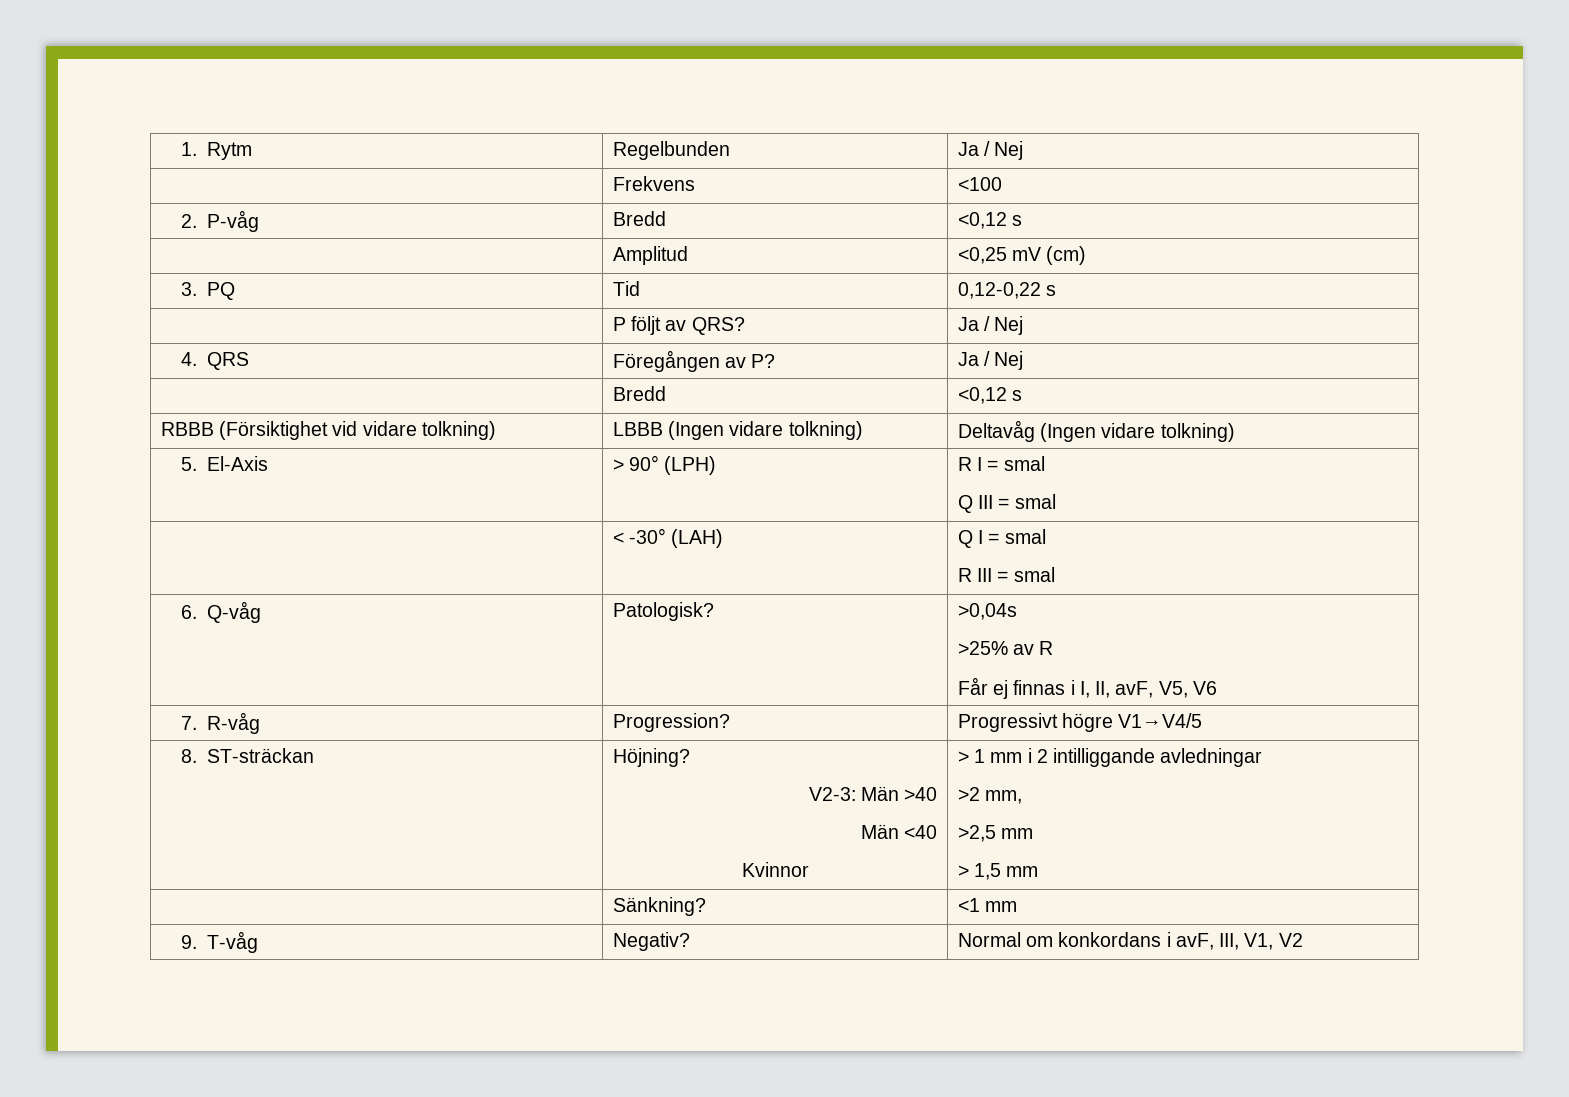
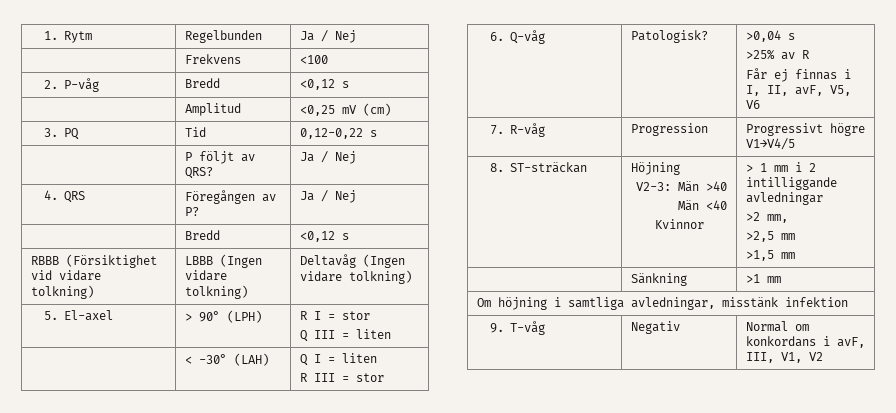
- 5. El-Axis | > 90° (LPH) | R I = smal
- Q III = smal
+ 5. El-axel | > 90° (LPH) | R I = stor
+ Q III = liten
- | < -30° (LAH) | Q I = smal
- R III = smal
+ | < -30° (LAH) | Q I = liten
+ R III = stor
- 6. Q-våg | Patologisk? | >0,04s
+ 6. Q-våg | Patologisk? | >0,04 s
- 7. R-våg | Progression? | Progressivt högre V1→V4/5
+ 7. R-våg | Progression | Progressivt högre V1→V4/5
- 8. ST-sträckan | Höjning?
+ 8. ST-sträckan | Höjning
  V2-3: Män >40
  Män <40
  Kvinnor | > 1 mm i 2 intilliggande avledningar
  >2 mm,
  >2,5 mm
- > 1,5 mm
+ >1,5 mm
- | Sänkning? | <1 mm
+ | Sänkning | >1 mm
+ Om höjning i samtliga avledningar, misstänk infektion
- 9. T-våg | Negativ? | Normal om konkordans i avF, III, V1, V2
+ 9. T-våg | Negativ | Normal om konkordans i avF, III, V1, V2

